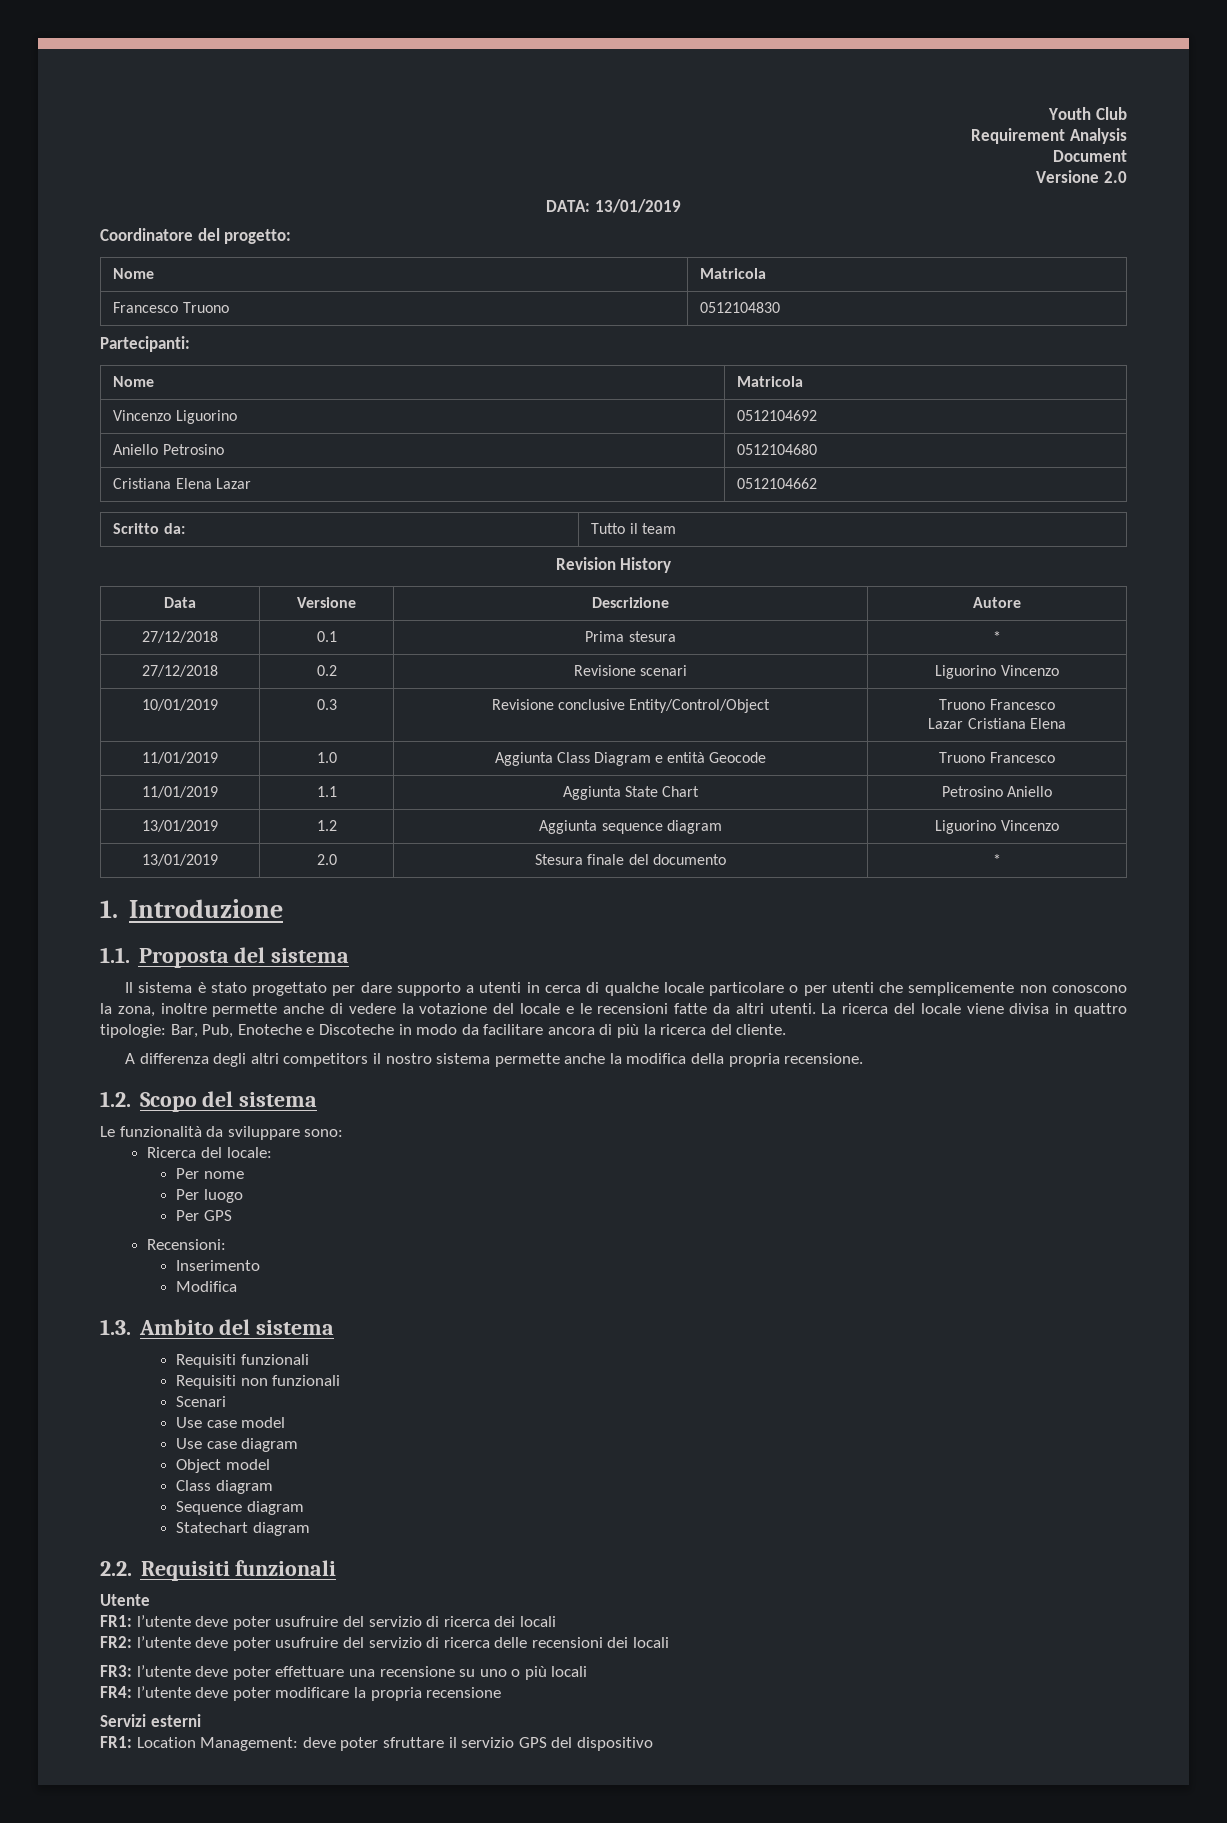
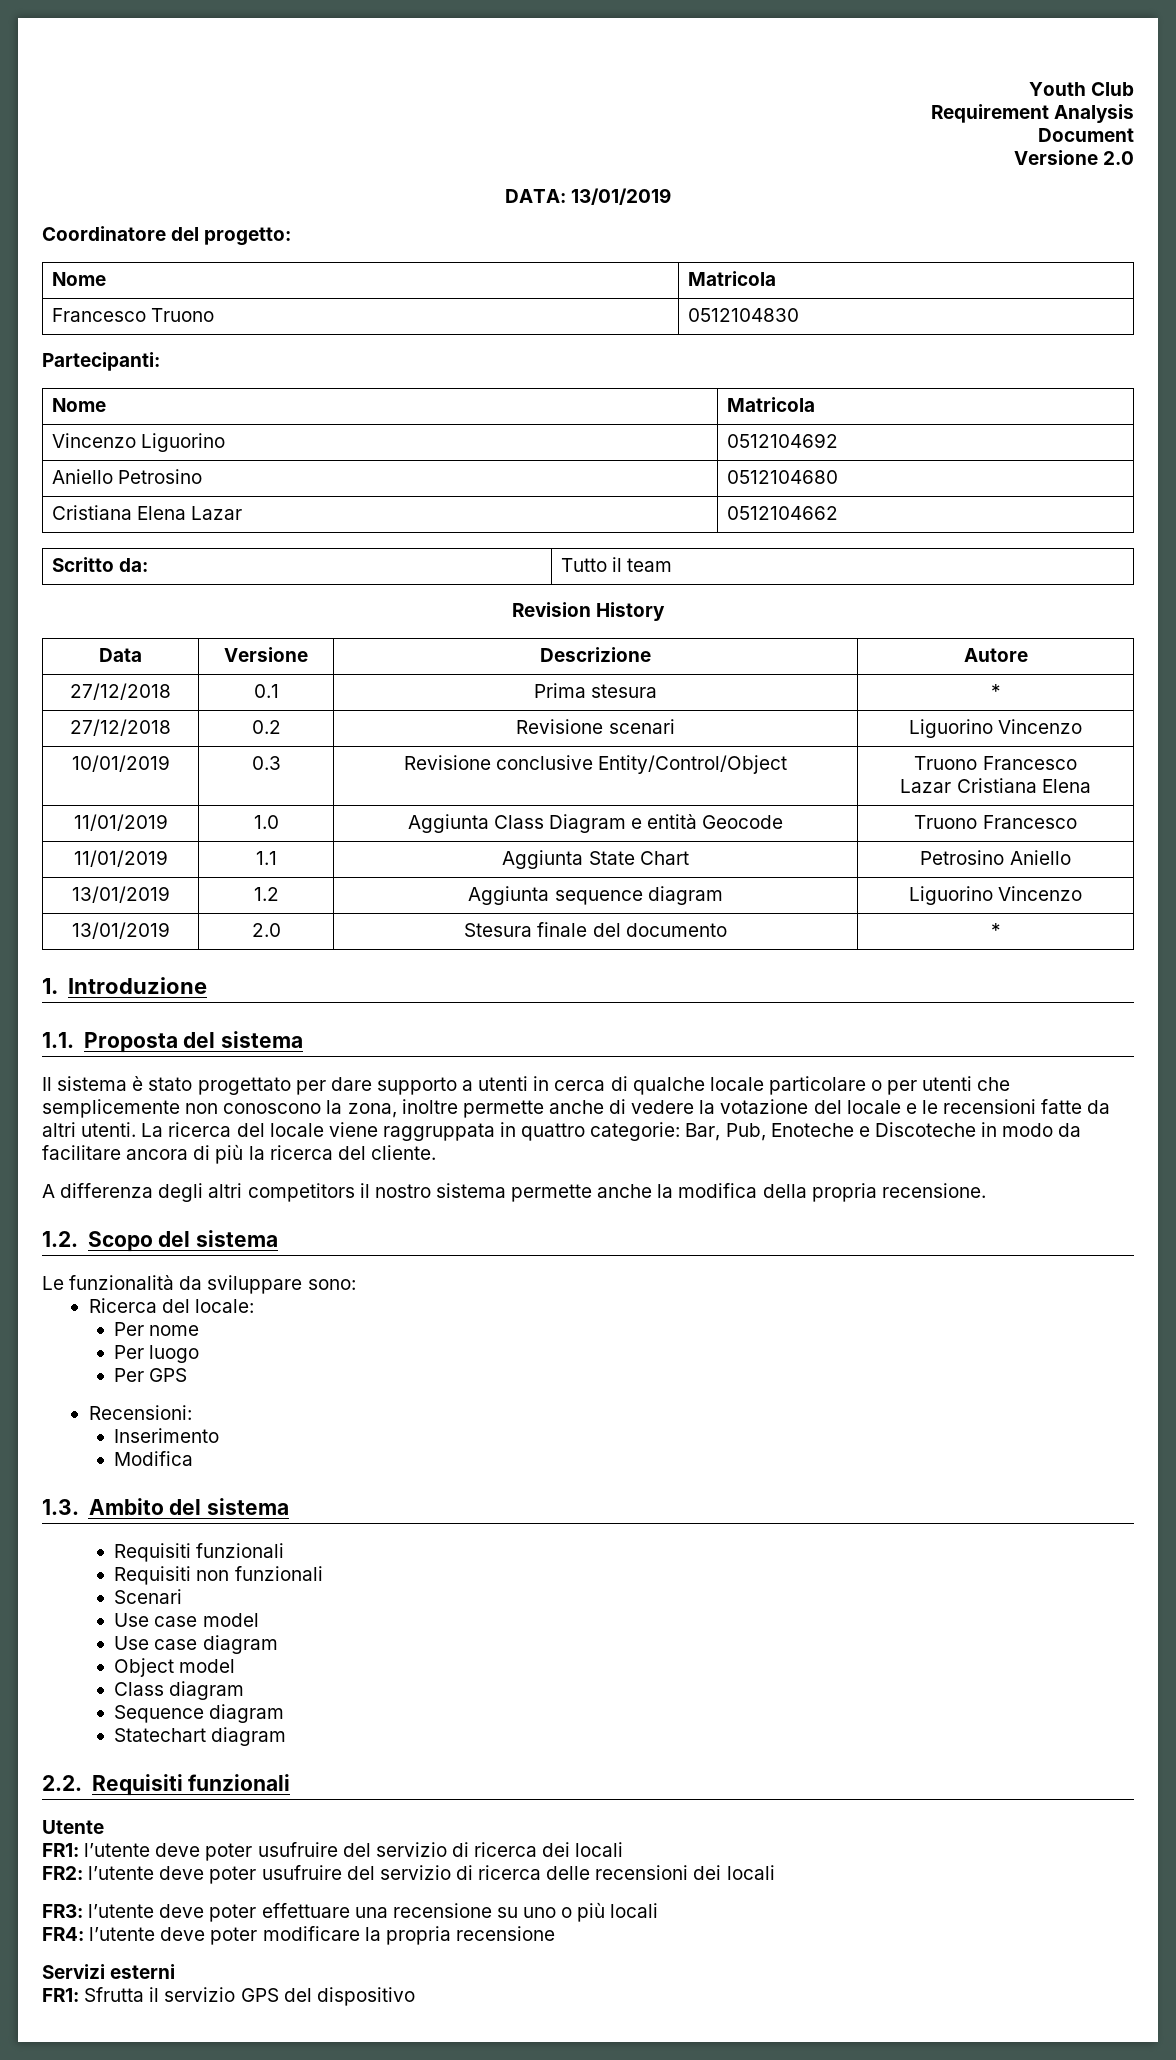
- La ricerca del locale viene divisa in quattro tipologie: Bar, Pub, Enoteche e Discoteche in modo da facilitare ancora di più la ricerca del cliente.
+ La ricerca del locale viene raggruppata in quattro categorie: Bar, Pub, Enoteche e Discoteche in modo da facilitare ancora di più la ricerca del cliente.
- FR1: Location Management: deve poter sfruttare il servizio GPS del dispositivo
+ FR1: Sfrutta il servizio GPS del dispositivo

